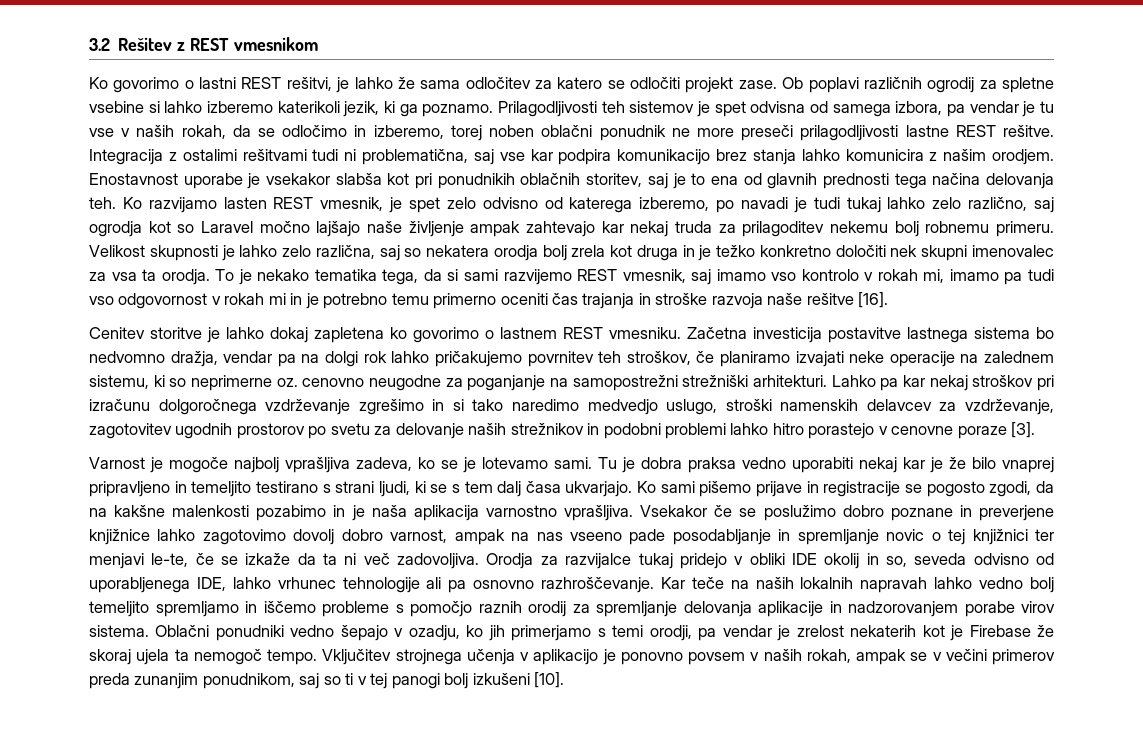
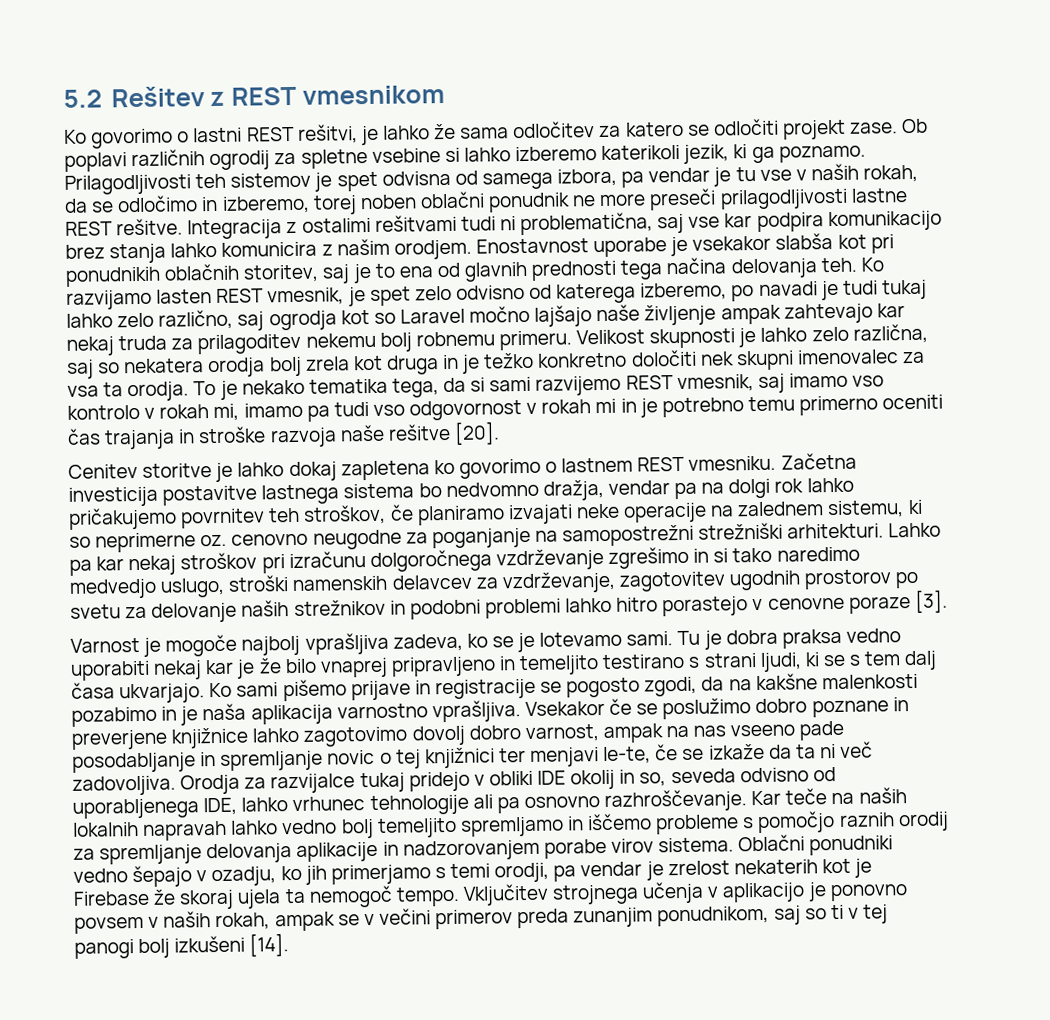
- 3.2 Rešitev z REST vmesnikom
+ 5.2 Rešitev z REST vmesnikom
- To je nekako tematika tega, da si sami razvijemo REST vmesnik, saj imamo vso kontrolo v rokah mi, imamo pa tudi vso odgovornost v rokah mi in je potrebno temu primerno oceniti čas trajanja in stroške razvoja naše rešitve [16].
+ To je nekako tematika tega, da si sami razvijemo REST vmesnik, saj imamo vso kontrolo v rokah mi, imamo pa tudi vso odgovornost v rokah mi in je potrebno temu primerno oceniti čas trajanja in stroške razvoja naše rešitve [20].
- Vključitev strojnega učenja v aplikacijo je ponovno povsem v naših rokah, ampak se v večini primerov preda zunanjim ponudnikom, saj so ti v tej panogi bolj izkušeni [10].
+ Vključitev strojnega učenja v aplikacijo je ponovno povsem v naših rokah, ampak se v večini primerov preda zunanjim ponudnikom, saj so ti v tej panogi bolj izkušeni [14].

